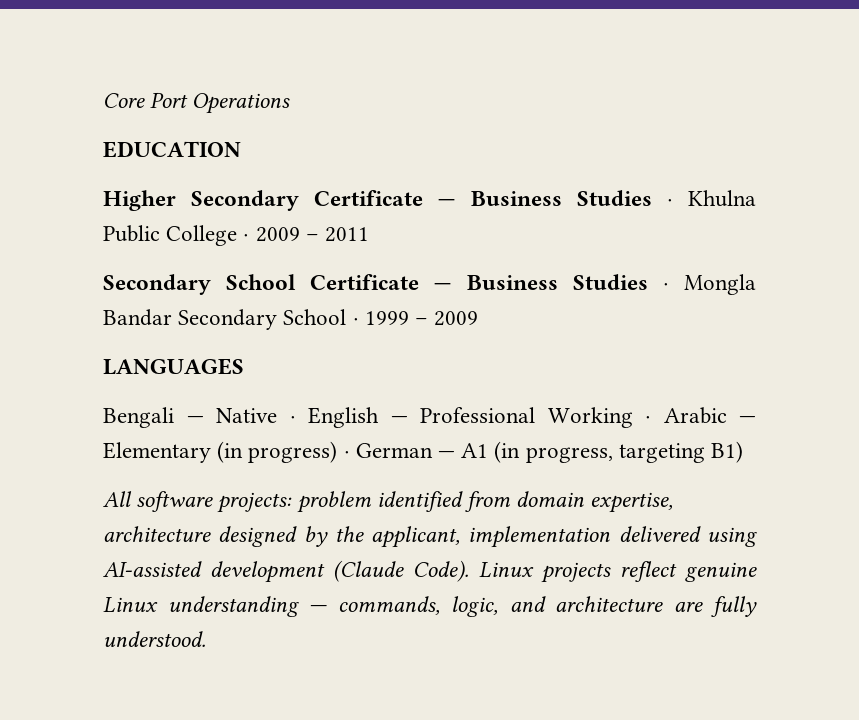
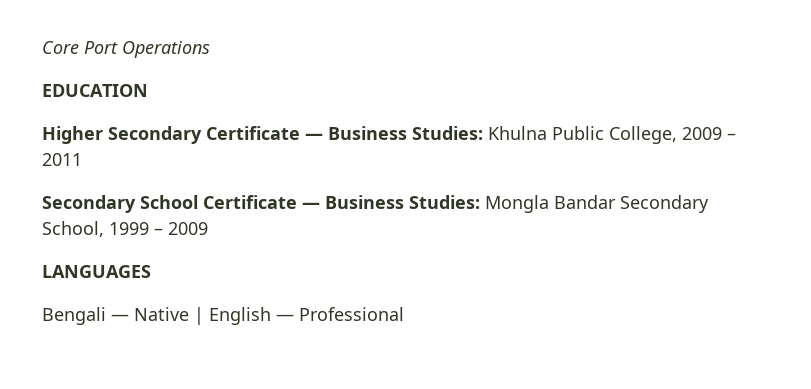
- Higher Secondary Certificate — Business Studies · Khulna Public College · 2009 – 2011
+ Higher Secondary Certificate — Business Studies: Khulna Public College, 2009 – 2011
- Secondary School Certificate — Business Studies · Mongla Bandar Secondary School · 1999 – 2009
+ Secondary School Certificate — Business Studies: Mongla Bandar Secondary School, 1999 – 2009
- Bengali — Native · English — Professional Working · Arabic — Elementary (in progress) · German — A1 (in progress, targeting B1)
- All software projects: problem identified from domain expertise, architecture designed by the applicant, implementation delivered using AI-assisted development (Claude Code). Linux projects reflect genuine Linux understanding — commands, logic, and architecture are fully understood.
+ Bengali — Native | English — Professional

